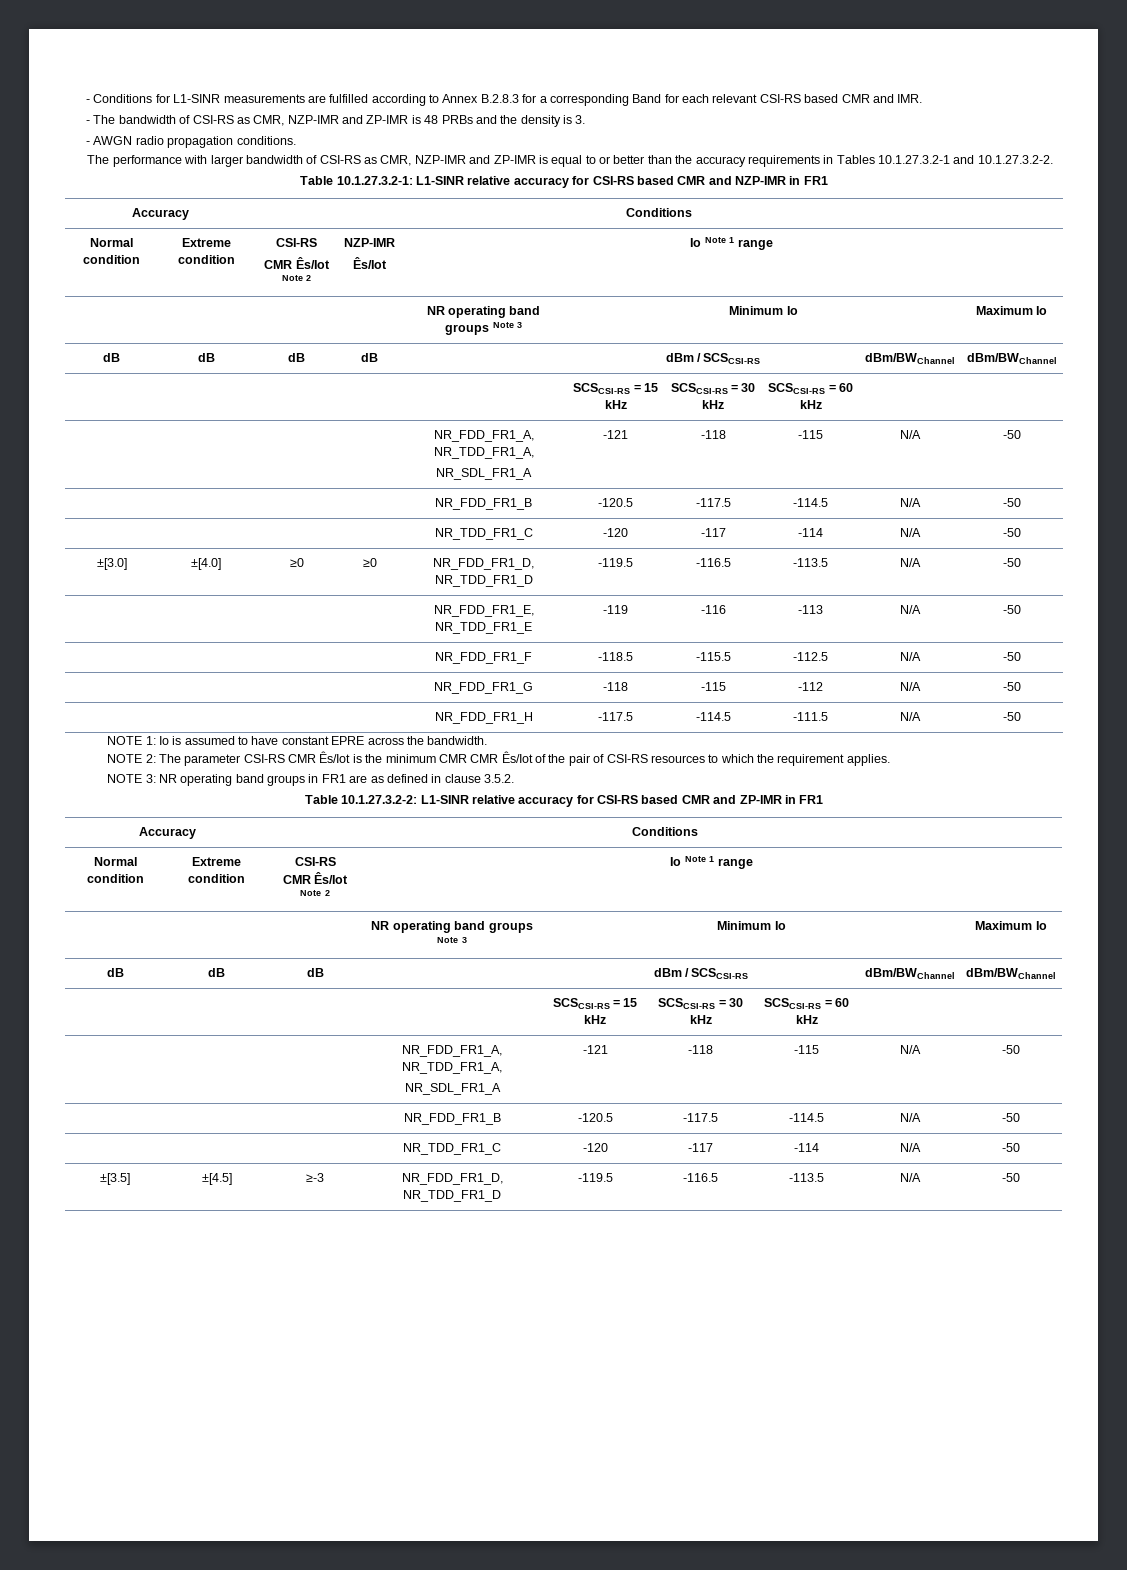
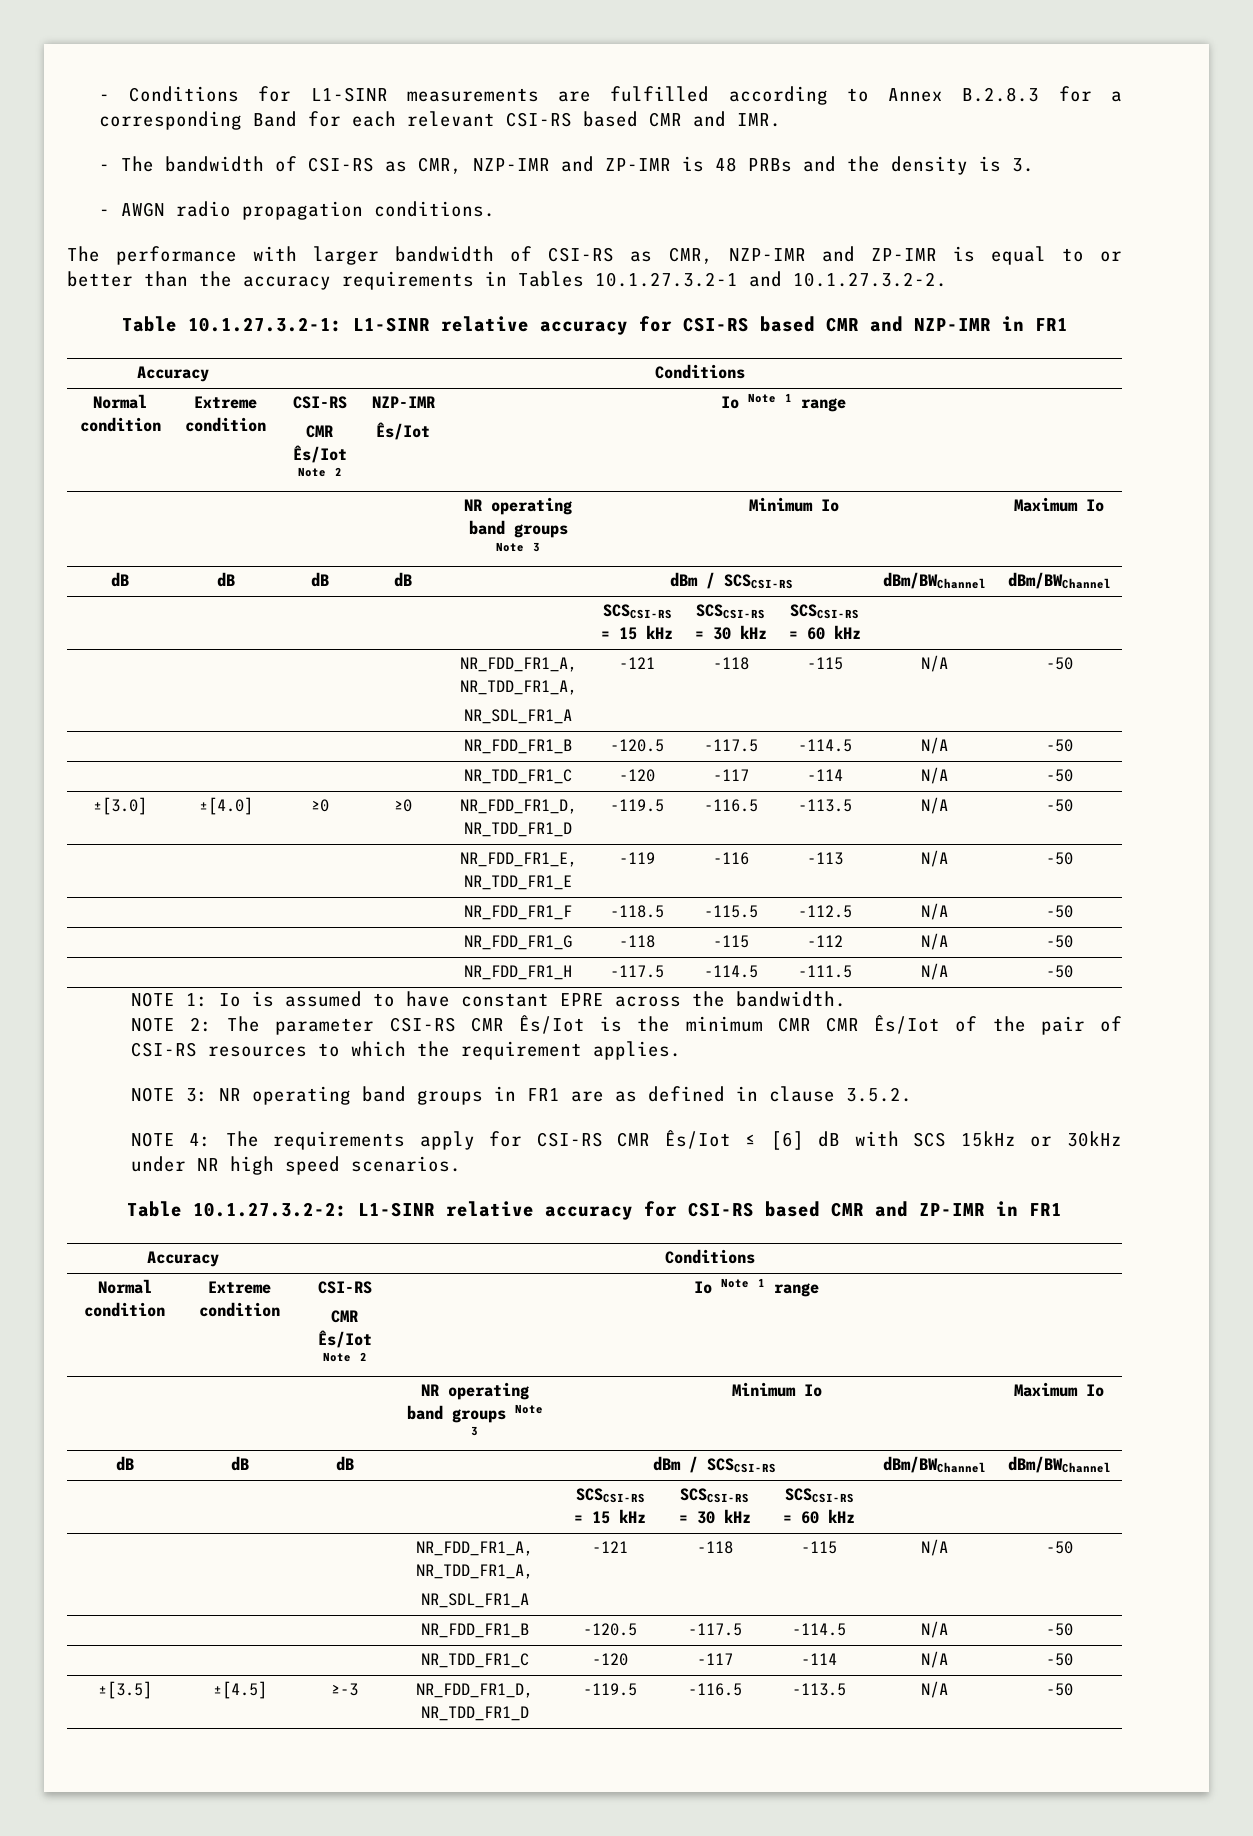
+ NOTE 4: The requirements apply for CSI-RS CMR Ês/Iot ≤ [6] dB with SCS 15kHz or 30kHz under NR high speed scenarios.

